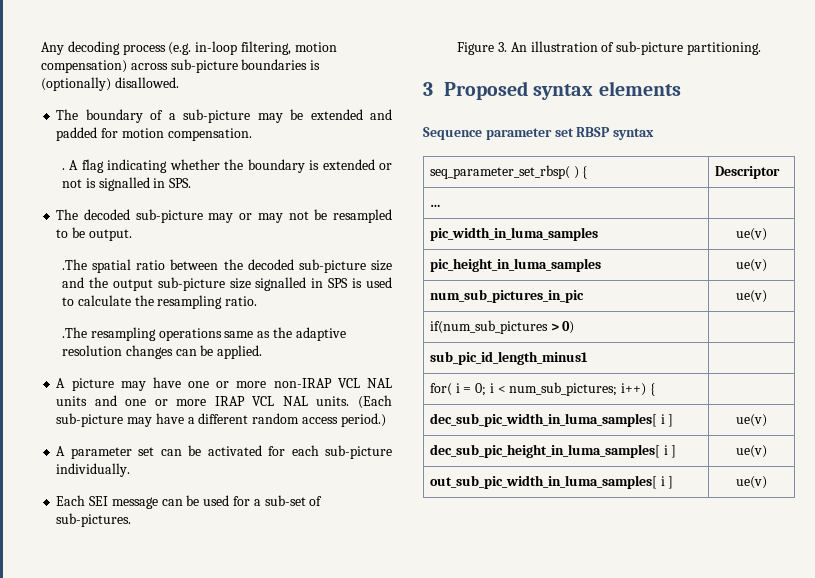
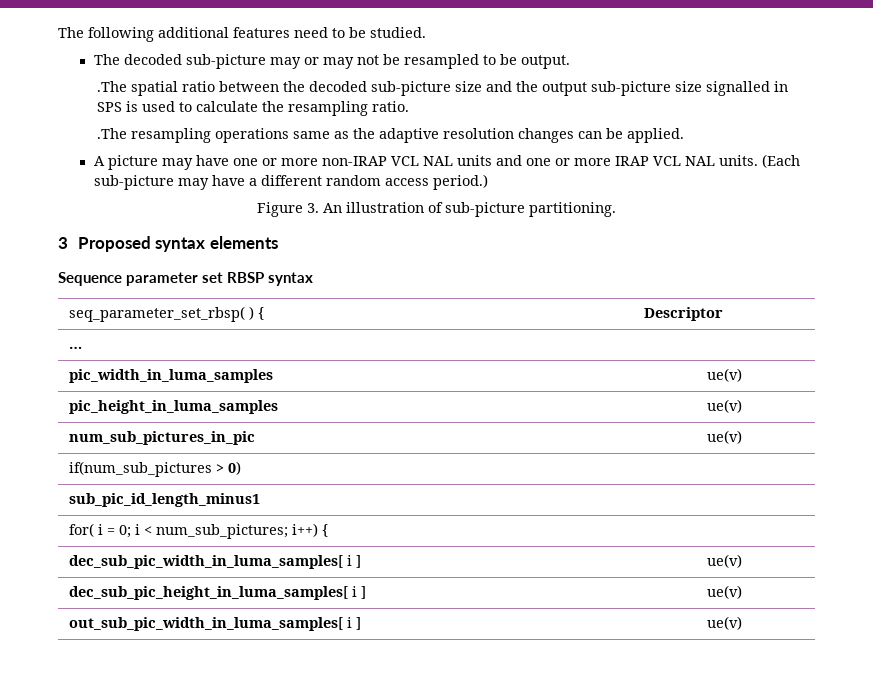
- Any decoding process (e.g. in-loop filtering, motion compensation) across sub-picture boundaries is (optionally) disallowed.
- The boundary of a sub-picture may be extended and padded for motion compensation.
- . A flag indicating whether the boundary is extended or not is signalled in SPS.
+ The following additional features need to be studied.
- A parameter set can be activated for each sub-picture individually.
- Each SEI message can be used for a sub-set of sub-pictures.

